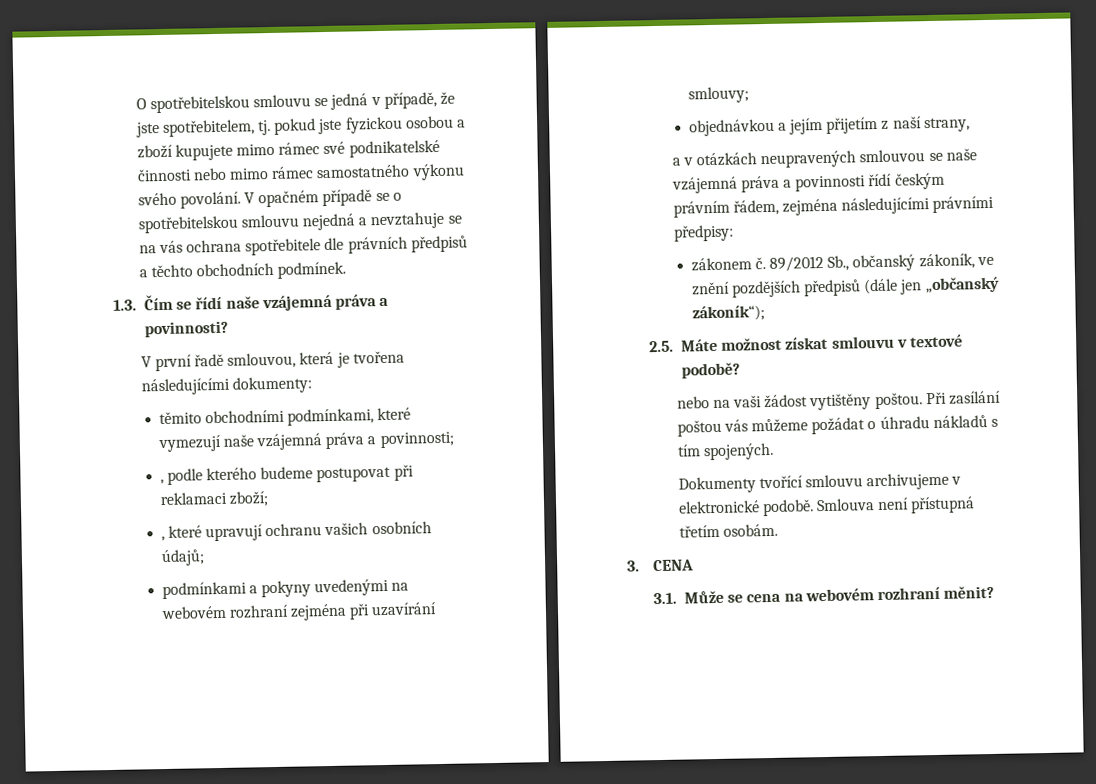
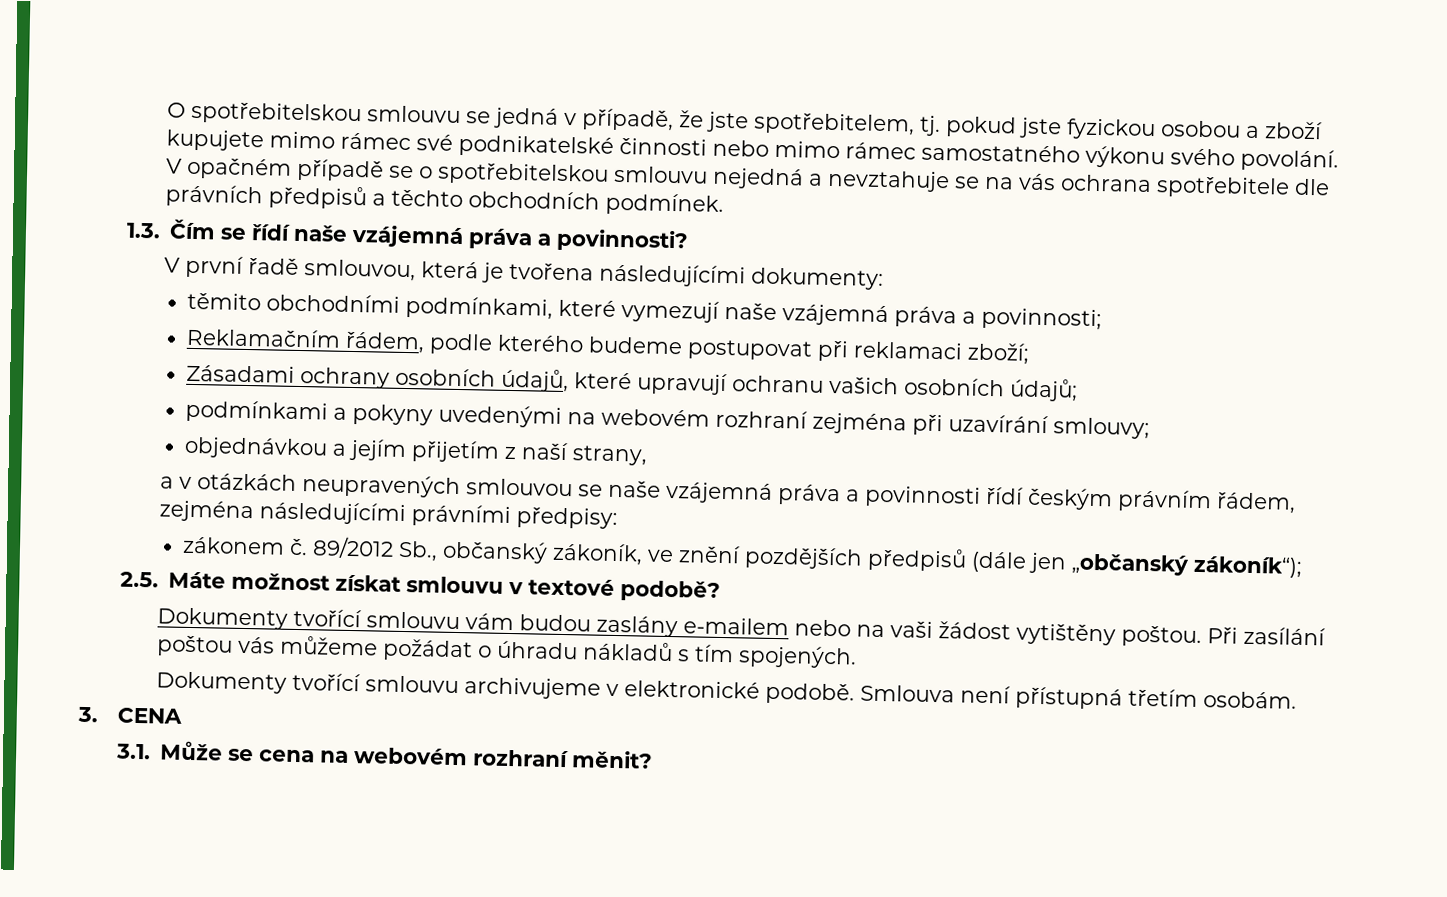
- , podle kterého budeme postupovat při reklamaci zboží;
+ Reklamačním řádem, podle kterého budeme postupovat při reklamaci zboží;
- , které upravují ochranu vašich osobních údajů;
+ Zásadami ochrany osobních údajů, které upravují ochranu vašich osobních údajů;
- nebo na vaši žádost vytištěny poštou.
+ Dokumenty tvořící smlouvu vám budou zaslány e-mailem nebo na vaši žádost vytištěny poštou.

